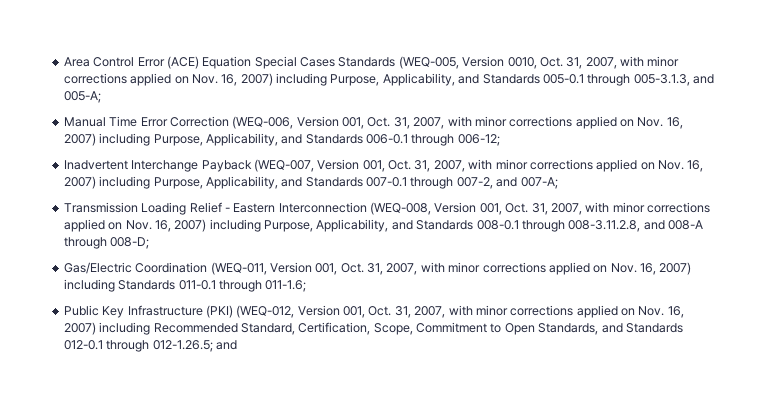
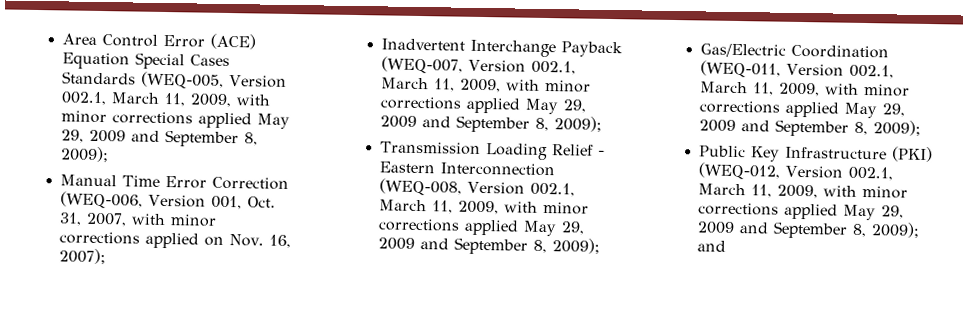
- Area Control Error (ACE) Equation Special Cases Standards (WEQ-005, Version 0010, Oct. 31, 2007, with minor corrections applied on Nov. 16, 2007) including Purpose, Applicability, and Standards 005-0.1 through 005-3.1.3, and 005-A;
+ Area Control Error (ACE) Equation Special Cases Standards (WEQ-005, Version 002.1, March 11, 2009, with minor corrections applied May 29, 2009 and September 8, 2009);
- Manual Time Error Correction (WEQ-006, Version 001, Oct. 31, 2007, with minor corrections applied on Nov. 16, 2007) including Purpose, Applicability, and Standards 006-0.1 through 006-12;
+ Manual Time Error Correction (WEQ-006, Version 001, Oct. 31, 2007, with minor corrections applied on Nov. 16, 2007);
- Inadvertent Interchange Payback (WEQ-007, Version 001, Oct. 31, 2007, with minor corrections applied on Nov. 16, 2007) including Purpose, Applicability, and Standards 007-0.1 through 007-2, and 007-A;
+ Inadvertent Interchange Payback (WEQ-007, Version 002.1, March 11, 2009, with minor corrections applied May 29, 2009 and September 8, 2009);
- Transmission Loading Relief - Eastern Interconnection (WEQ-008, Version 001, Oct. 31, 2007, with minor corrections applied on Nov. 16, 2007) including Purpose, Applicability, and Standards 008-0.1 through 008-3.11.2.8, and 008-A through 008-D;
- Gas/Electric Coordination (WEQ-011, Version 001, Oct. 31, 2007, with minor corrections applied on Nov. 16, 2007) including Standards 011-0.1 through 011-1.6;
+ Transmission Loading Relief - Eastern Interconnection (WEQ-008, Version 002.1, March 11, 2009, with minor corrections applied May 29, 2009 and September 8, 2009);
+ Gas/Electric Coordination (WEQ-011, Version 002.1, March 11, 2009, with minor corrections applied May 29, 2009 and September 8, 2009);
- Public Key Infrastructure (PKI) (WEQ-012, Version 001, Oct. 31, 2007, with minor corrections applied on Nov. 16, 2007) including Recommended Standard, Certification, Scope, Commitment to Open Standards, and Standards 012-0.1 through 012-1.26.5; and
+ Public Key Infrastructure (PKI) (WEQ-012, Version 002.1, March 11, 2009, with minor corrections applied May 29, 2009 and September 8, 2009); and

